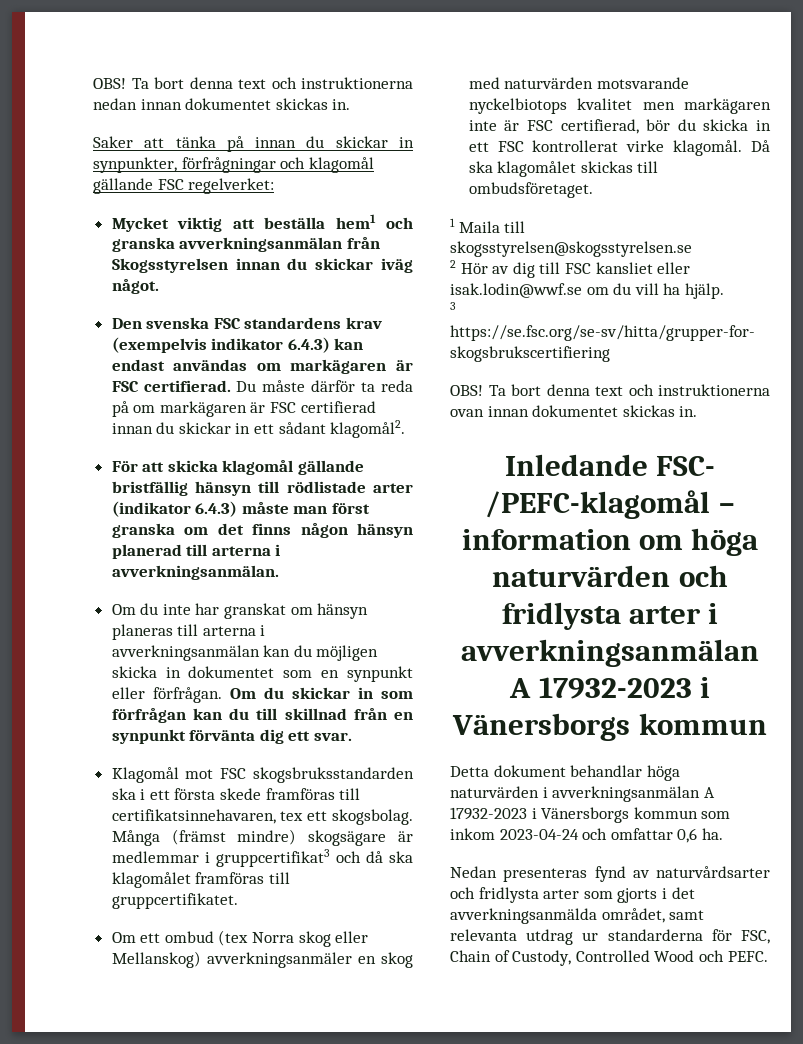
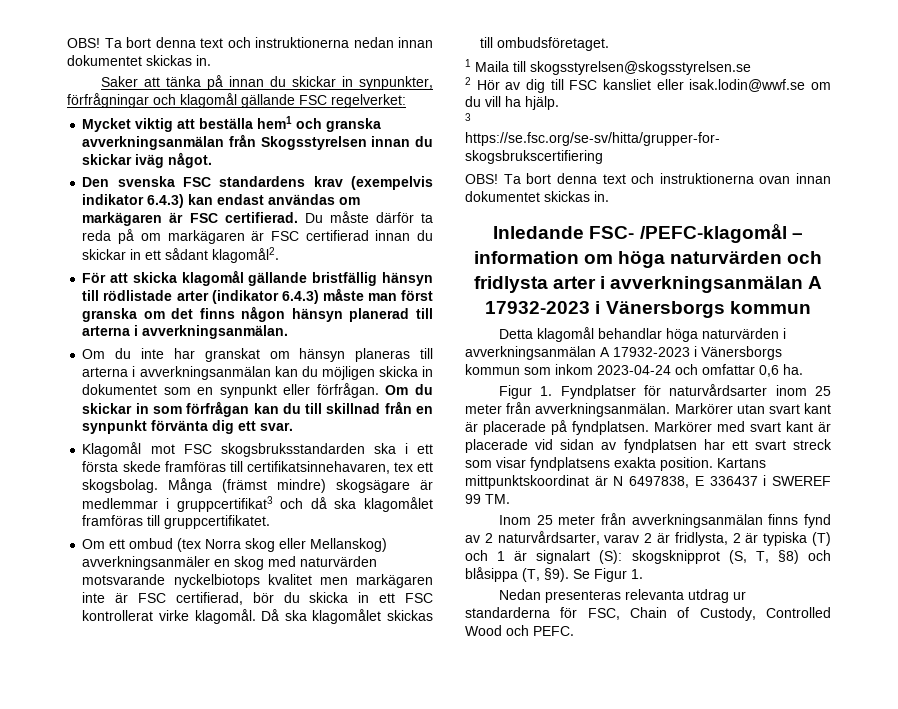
- Detta dokument behandlar höga naturvärden i avverkningsanmälan A 17932-2023 i Vänersborgs kommun som inkom 2023-04-24 och omfattar 0,6 ha.
+ Detta klagomål behandlar höga naturvärden i avverkningsanmälan A 17932-2023 i Vänersborgs kommun som inkom 2023-04-24 och omfattar 0,6 ha.
- Nedan presenteras fynd av naturvårdsarter och fridlysta arter som gjorts i det avverkningsanmälda området, samt relevanta utdrag ur standarderna för FSC, Chain of Custody, Controlled Wood och PEFC.
+ Figur 1. Fyndplatser för naturvårdsarter inom 25 meter från avverkningsanmälan. Markörer utan svart kant är placerade på fyndplatsen. Markörer med svart kant är placerade vid sidan av fyndplatsen har ett svart streck som visar fyndplatsens exakta position. Kartans mittpunktskoordinat är N 6497838, E 336437 i SWEREF 99 TM.
+ Inom 25 meter från avverkningsanmälan finns fynd av 2 naturvårdsarter, varav 2 är fridlysta, 2 är typiska (T) och 1 är signalart (S): skogsknipprot (S, T, §8) och blåsippa (T, §9). Se Figur 1.
+ Nedan presenteras relevanta utdrag ur standarderna för FSC, Chain of Custody, Controlled Wood och PEFC.

